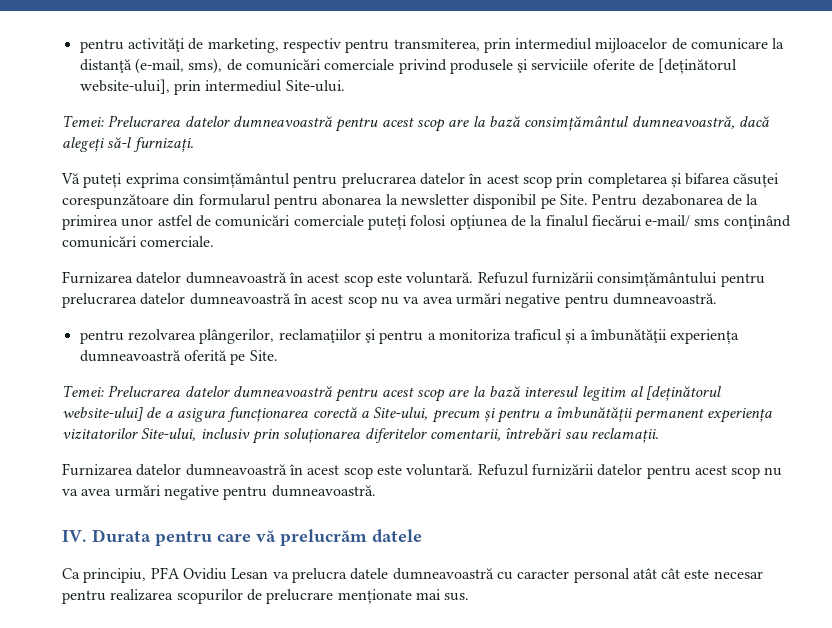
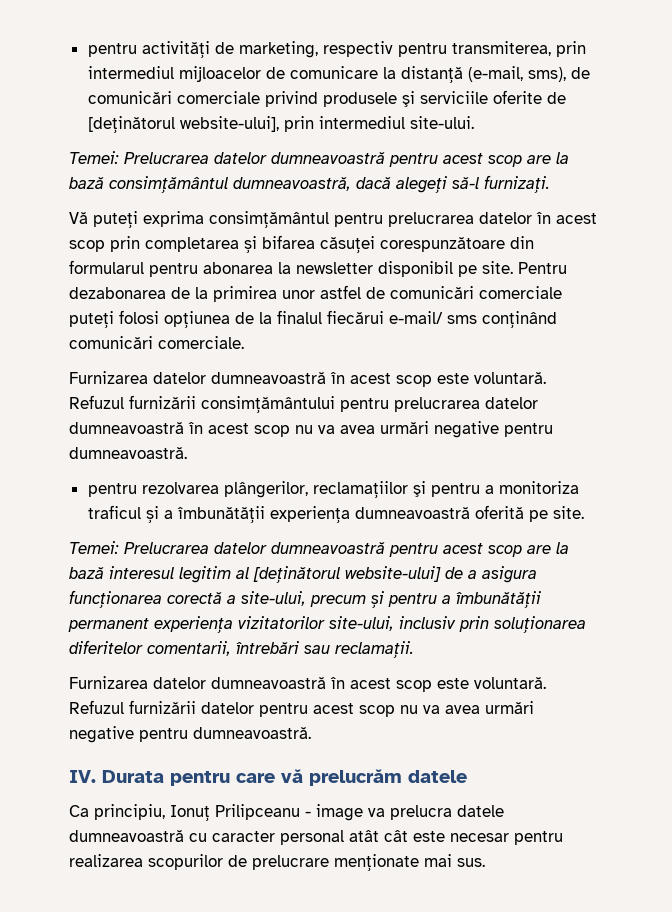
- pentru activităţi de marketing, respectiv pentru transmiterea, prin intermediul mijloacelor de comunicare la distanţă (e-mail, sms), de comunicări comerciale privind produsele şi serviciile oferite de [deținătorul website-ului], prin intermediul Site-ului.
+ pentru activităţi de marketing, respectiv pentru transmiterea, prin intermediul mijloacelor de comunicare la distanţă (e-mail, sms), de comunicări comerciale privind produsele şi serviciile oferite de [deținătorul website-ului], prin intermediul site-ului.
- Vă puteți exprima consimțământul pentru prelucrarea datelor în acest scop prin completarea și bifarea căsuței corespunzătoare din formularul pentru abonarea la newsletter disponibil pe Site.
+ Vă puteți exprima consimțământul pentru prelucrarea datelor în acest scop prin completarea și bifarea căsuței corespunzătoare din formularul pentru abonarea la newsletter disponibil pe site.
- pentru rezolvarea plângerilor, reclamaţiilor şi pentru a monitoriza traficul și a îmbunătăţii experiența dumneavoastră oferită pe Site.
+ pentru rezolvarea plângerilor, reclamaţiilor şi pentru a monitoriza traficul și a îmbunătăţii experiența dumneavoastră oferită pe site.
- Temei: Prelucrarea datelor dumneavoastră pentru acest scop are la bază interesul legitim al [deținătorul website-ului] de a asigura funcționarea corectă a Site-ului, precum și pentru a îmbunătății permanent experiența vizitatorilor Site-ului, inclusiv prin soluționarea diferitelor comentarii, întrebări sau reclamații.
+ Temei: Prelucrarea datelor dumneavoastră pentru acest scop are la bază interesul legitim al [deținătorul website-ului] de a asigura funcționarea corectă a site-ului, precum și pentru a îmbunătății permanent experiența vizitatorilor site-ului, inclusiv prin soluționarea diferitelor comentarii, întrebări sau reclamații.
- Ca principiu, PFA Ovidiu Lesan va prelucra datele dumneavoastră cu caracter personal atât cât este necesar pentru realizarea scopurilor de prelucrare menționate mai sus.
+ Ca principiu, Ionuț Prilipceanu - image va prelucra datele dumneavoastră cu caracter personal atât cât este necesar pentru realizarea scopurilor de prelucrare menționate mai sus.

